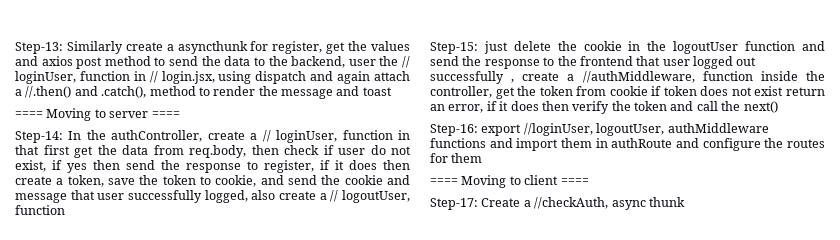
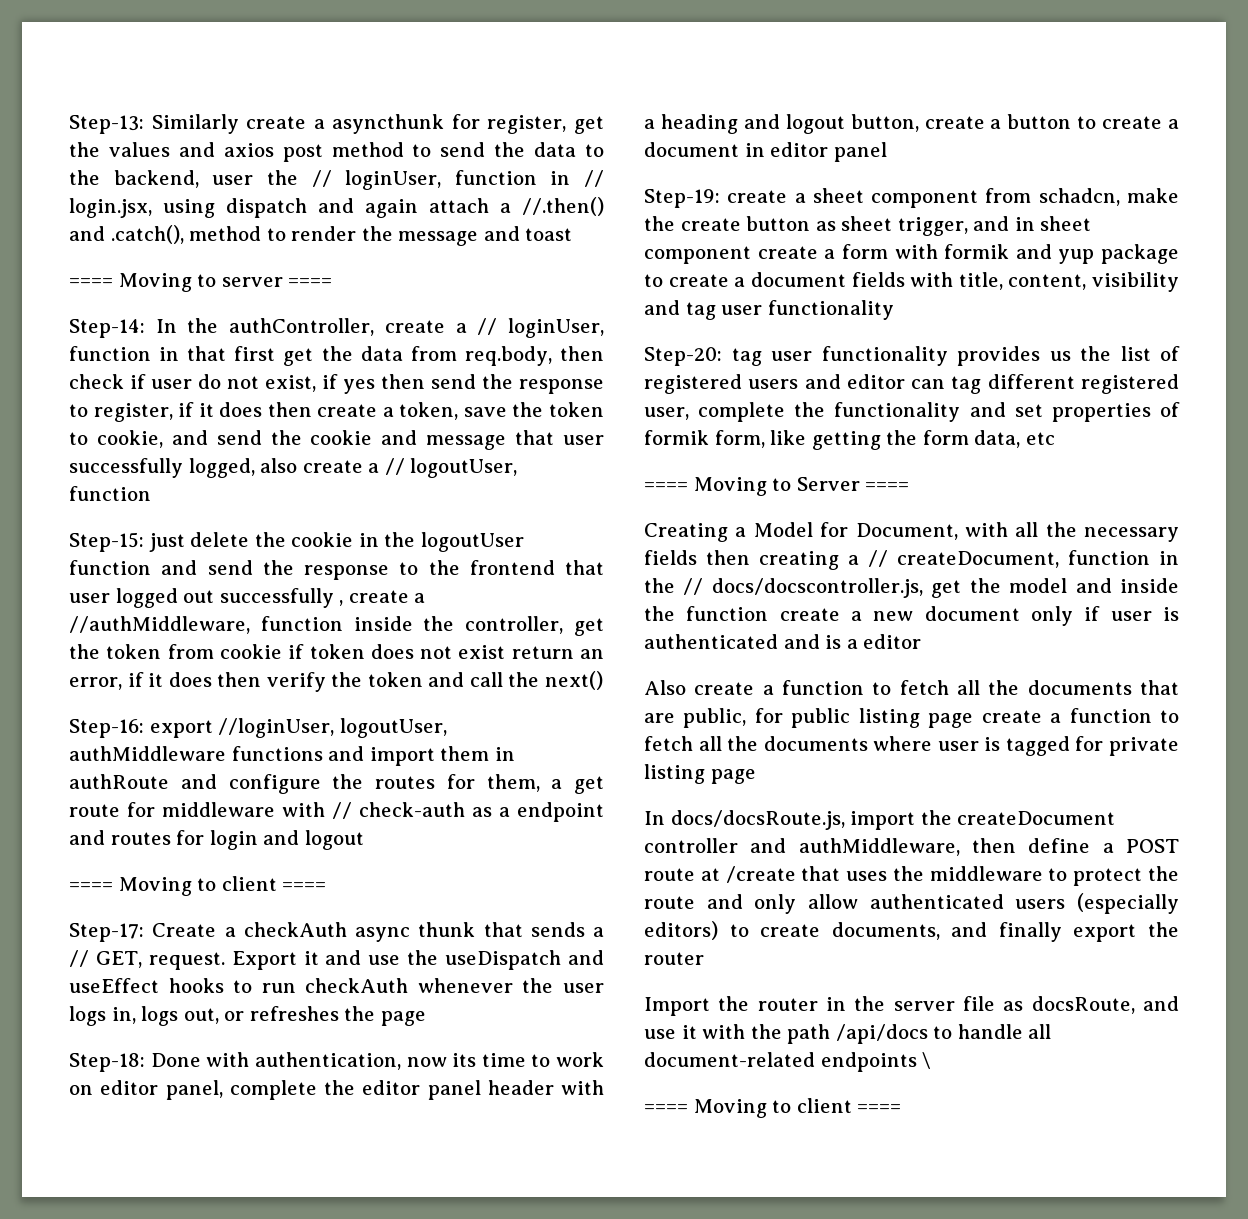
- Step-16: export //loginUser, logoutUser, authMiddleware functions and import them in authRoute and configure the routes for them
+ Step-16: export //loginUser, logoutUser, authMiddleware functions and import them in authRoute and configure the routes for them, a get route for middleware with // check-auth as a endpoint and routes for login and logout
- Step-17: Create a //checkAuth, async thunk
+ Step-17: Create a checkAuth async thunk that sends a // GET, request. Export it and use the useDispatch and useEffect hooks to run checkAuth whenever the user logs in, logs out, or refreshes the page
+ Step-18: Done with authentication, now its time to work on editor panel, complete the editor panel header with a heading and logout button, create a button to create a document in editor panel
+ Step-19: create a sheet component from schadcn, make the create button as sheet trigger, and in sheet component create a form with formik and yup package to create a document fields with title, content, visibility and tag user functionality
+ Step-20: tag user functionality provides us the list of registered users and editor can tag different registered user, complete the functionality and set properties of formik form, like getting the form data, etc
+ ==== Moving to Server ====
+ Creating a Model for Document, with all the necessary fields then creating a // createDocument, function in the // docs/docscontroller.js, get the model and inside the function create a new document only if user is authenticated and is a editor
+ Also create a function to fetch all the documents that are public, for public listing page create a function to fetch all the documents where user is tagged for private listing page
+ In docs/docsRoute.js, import the createDocument controller and authMiddleware, then define a POST route at /create that uses the middleware to protect the route and only allow authenticated users (especially editors) to create documents, and finally export the router
+ Import the router in the server file as docsRoute, and use it with the path /api/docs to handle all document-related endpoints \
+ ==== Moving to client ====

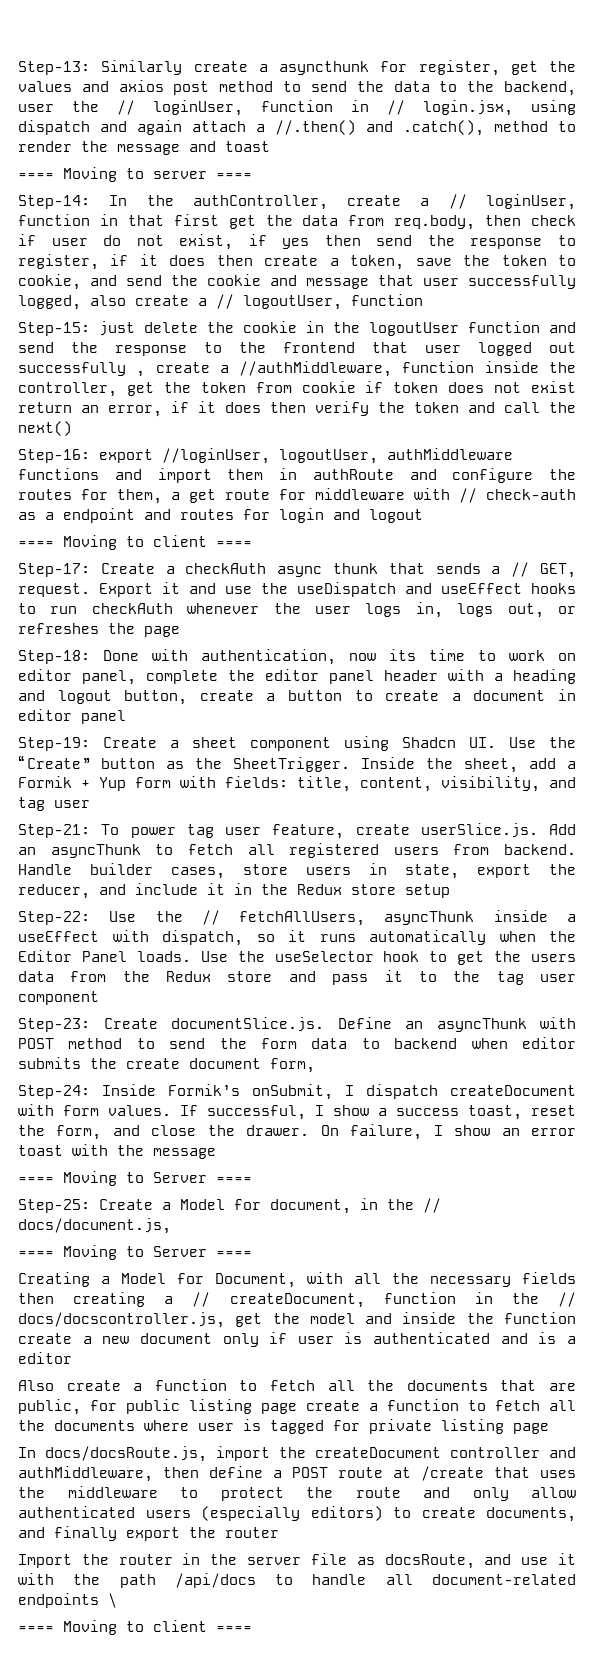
- Step-19: create a sheet component from schadcn, make the create button as sheet trigger, and in sheet component create a form with formik and yup package to create a document fields with title, content, visibility and tag user functionality
- Step-20: tag user functionality provides us the list of registered users and editor can tag different registered user, complete the functionality and set properties of formik form, like getting the form data, etc
+ Step-19: Create a sheet component using Shadcn UI. Use the “Create” button as the SheetTrigger. Inside the sheet, add a Formik + Yup form with fields: title, content, visibility, and tag user
+ Step-21: To power tag user feature, create userSlice.js. Add an asyncThunk to fetch all registered users from backend. Handle builder cases, store users in state, export the reducer, and include it in the Redux store setup
+ Step-22: Use the // fetchAllUsers, asyncThunk inside a useEffect with dispatch, so it runs automatically when the Editor Panel loads. Use the useSelector hook to get the users data from the Redux store and pass it to the tag user component
+ Step-23: Create documentSlice.js. Define an asyncThunk with POST method to send the form data to backend when editor submits the create document form,
+ Step-24: Inside Formik’s onSubmit, I dispatch createDocument with form values. If successful, I show a success toast, reset the form, and close the drawer. On failure, I show an error toast with the message
+ ==== Moving to Server ====
+ Step-25: Create a Model for document, in the // docs/document.js,

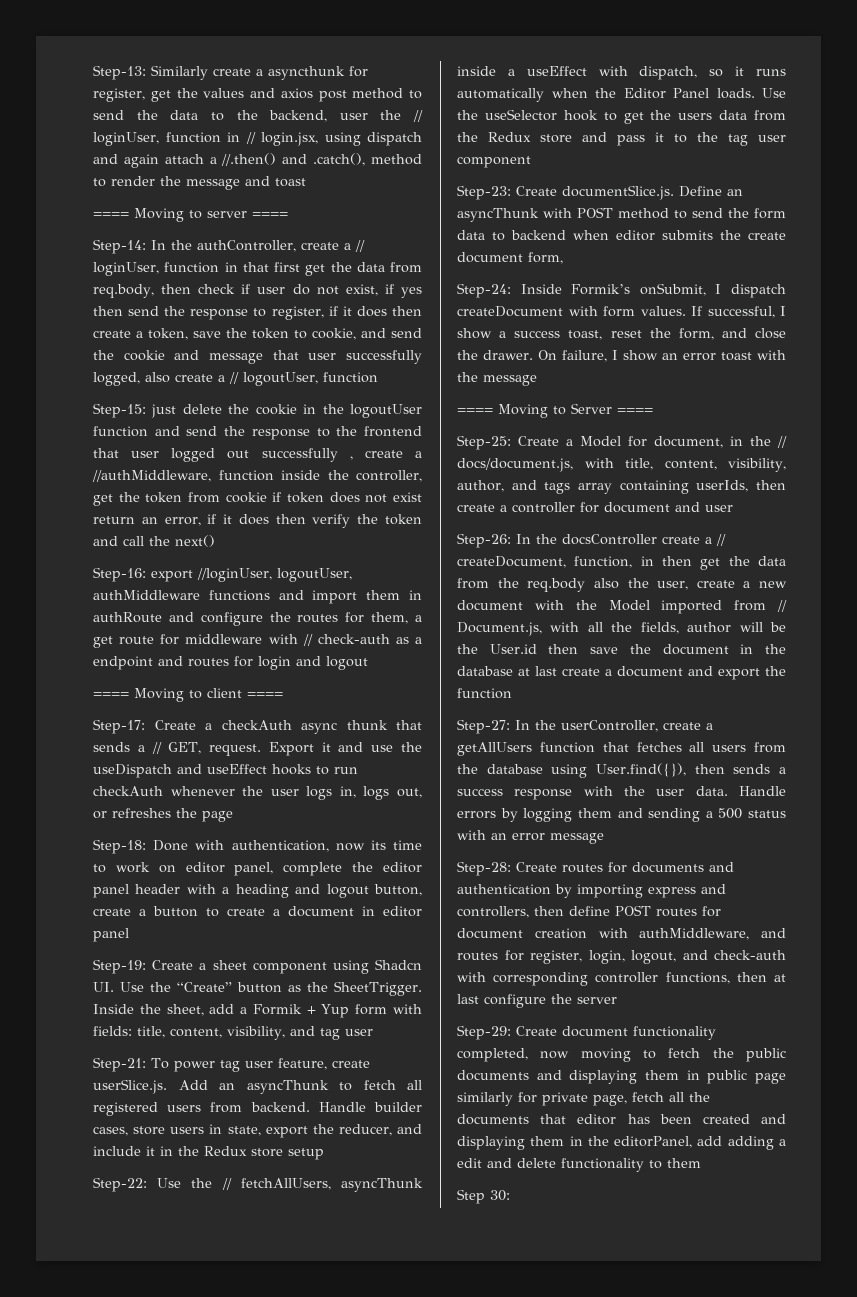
- Step-25: Create a Model for document, in the // docs/document.js,
- ==== Moving to Server ====
- Creating a Model for Document, with all the necessary fields then creating a // createDocument, function in the // docs/docscontroller.js, get the model and inside the function create a new document only if user is authenticated and is a editor
- Also create a function to fetch all the documents that are public, for public listing page create a function to fetch all the documents where user is tagged for private listing page
- In docs/docsRoute.js, import the createDocument controller and authMiddleware, then define a POST route at /create that uses the middleware to protect the route and only allow authenticated users (especially editors) to create documents, and finally export the router
- Import the router in the server file as docsRoute, and use it with the path /api/docs to handle all document-related endpoints \
- ==== Moving to client ====
+ Step-25: Create a Model for document, in the // docs/document.js, with title, content, visibility, author, and tags array containing userIds, then create a controller for document and user
+ Step-26: In the docsController create a // createDocument, function, in then get the data from the req.body also the user, create a new document with the Model imported from // Document.js, with all the fields, author will be the User.id then save the document in the database at last create a document and export the function
+ Step-27: In the userController, create a getAllUsers function that fetches all users from the database using User.find({}), then sends a success response with the user data. Handle errors by logging them and sending a 500 status with an error message
+ Step-28: Create routes for documents and authentication by importing express and controllers, then define POST routes for document creation with authMiddleware, and routes for register, login, logout, and check-auth with corresponding controller functions, then at last configure the server
+ Step-29: Create document functionality completed, now moving to fetch the public documents and displaying them in public page similarly for private page, fetch all the documents that editor has been created and displaying them in the editorPanel, add adding a edit and delete functionality to them
+ Step 30:

